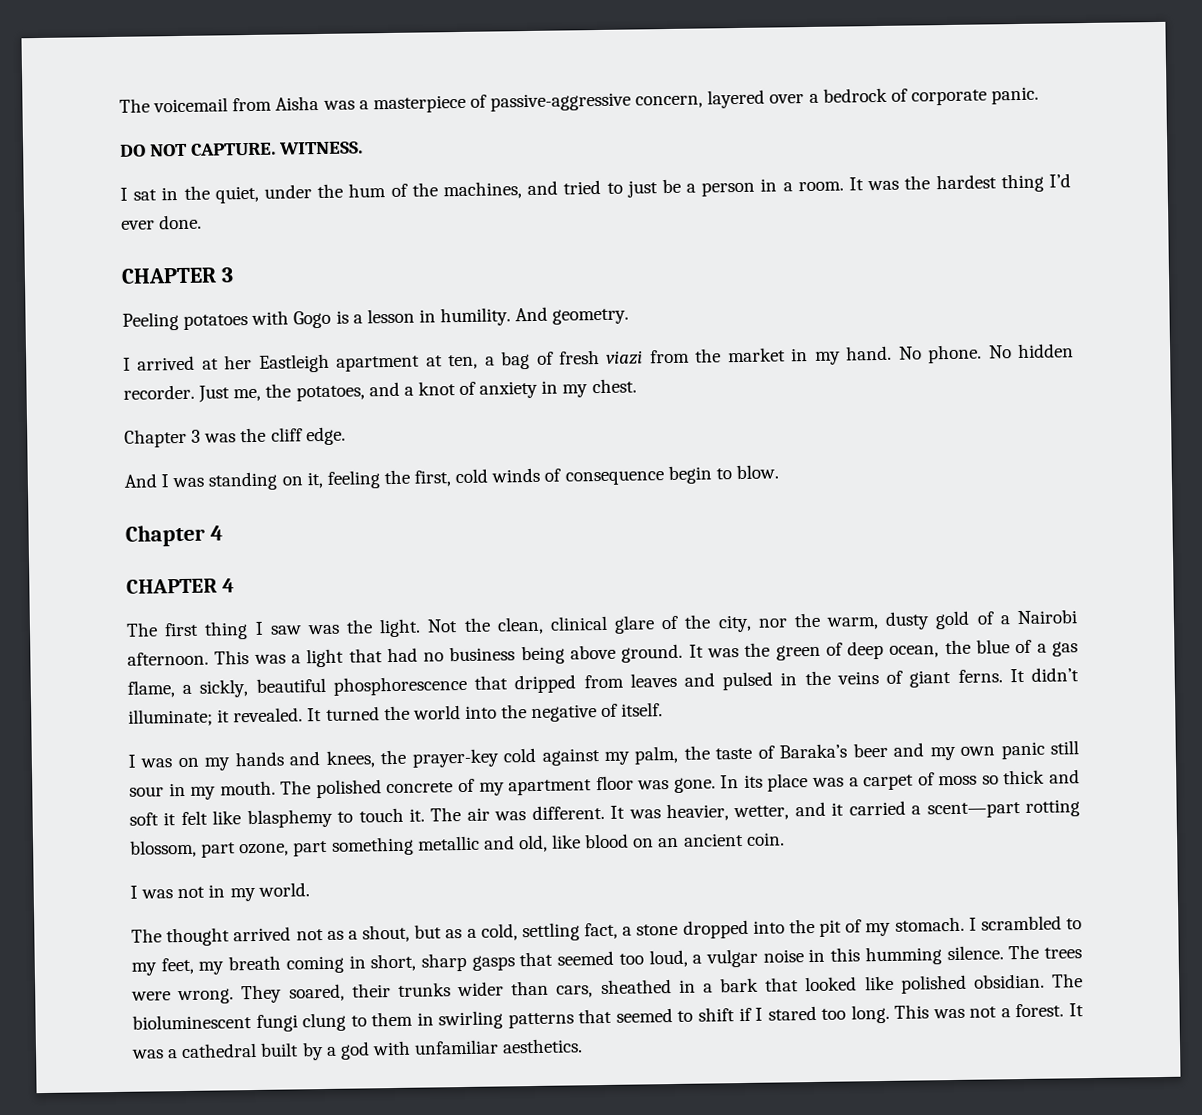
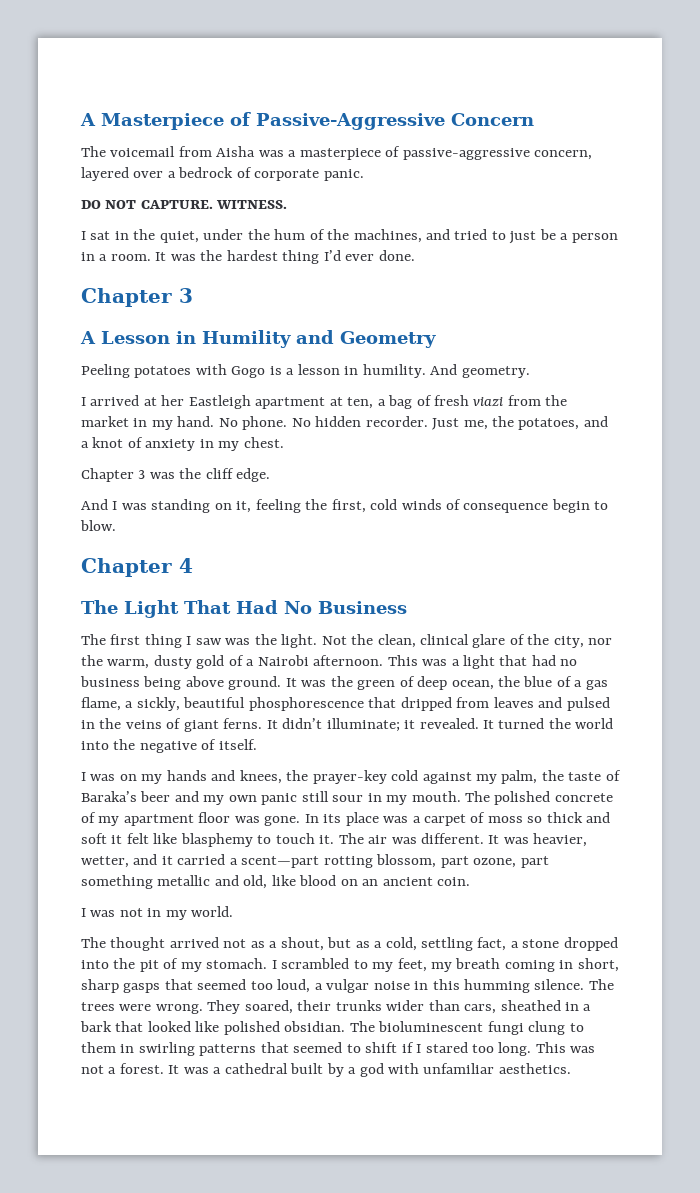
+ A Masterpiece of Passive-Aggressive Concern
  It was the hardest thing I’d ever done.
- CHAPTER 3
+ Chapter 3
+ A Lesson in Humility and Geometry
- CHAPTER 4
+ The Light That Had No Business

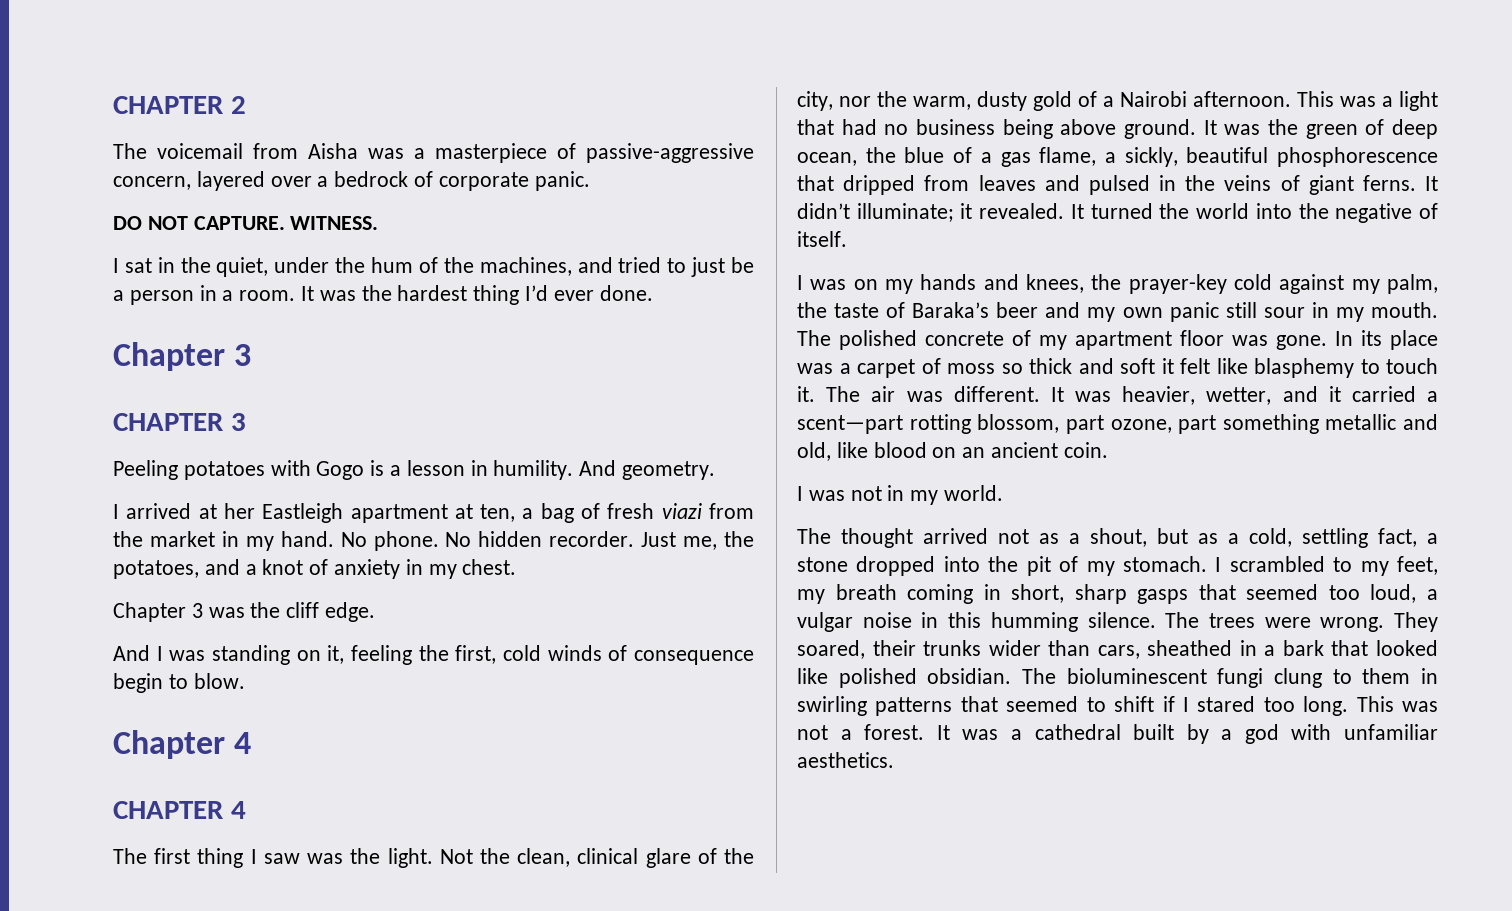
- A Masterpiece of Passive-Aggressive Concern
+ CHAPTER 2
- A Lesson in Humility and Geometry
+ CHAPTER 3
- The Light That Had No Business
+ CHAPTER 4

